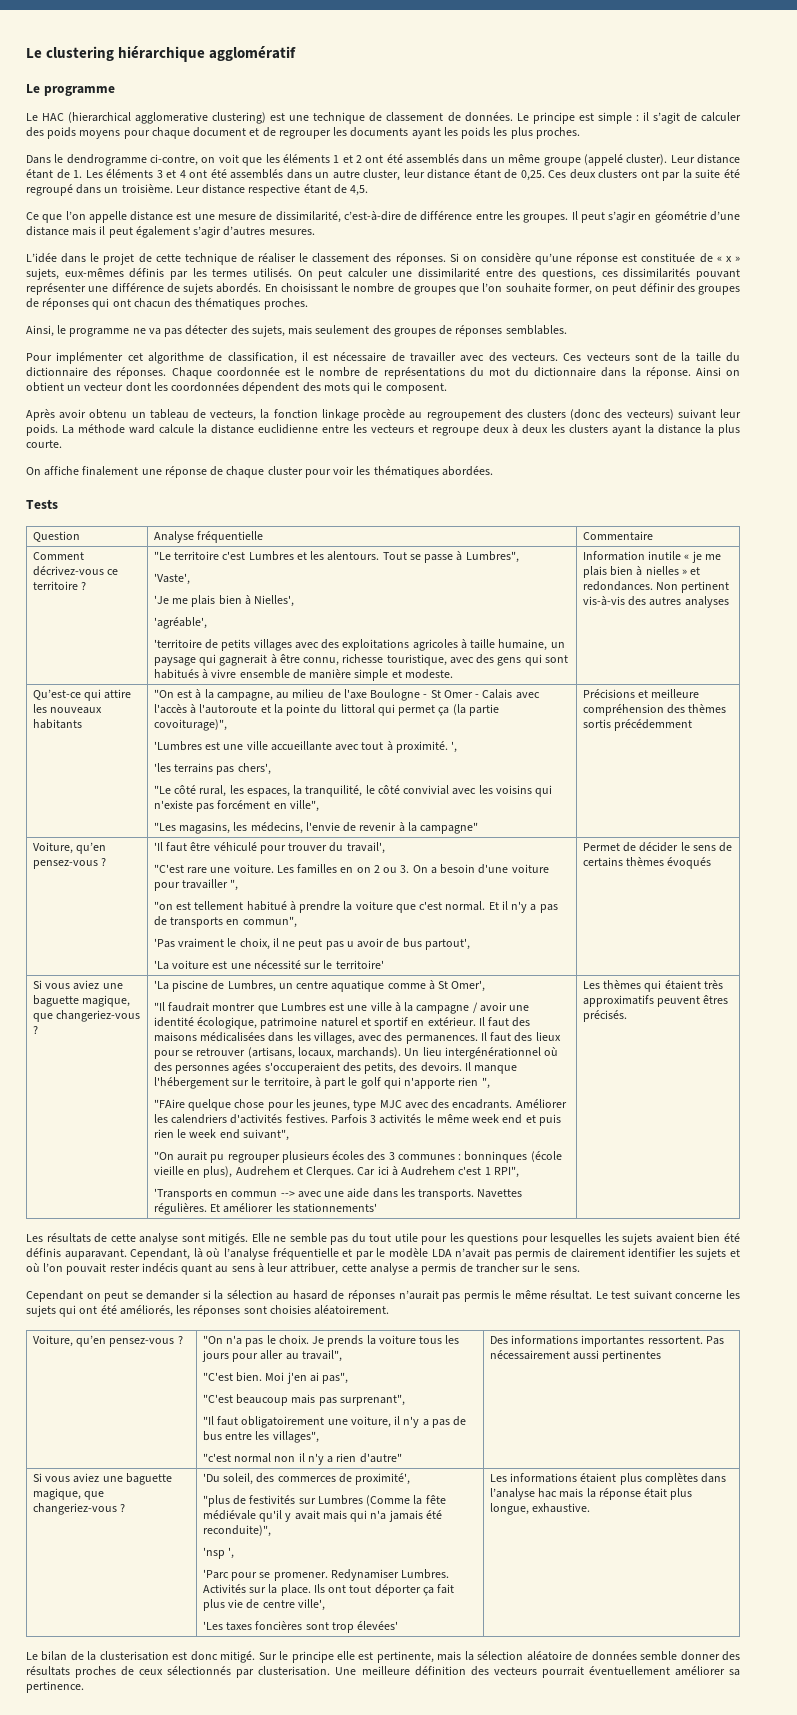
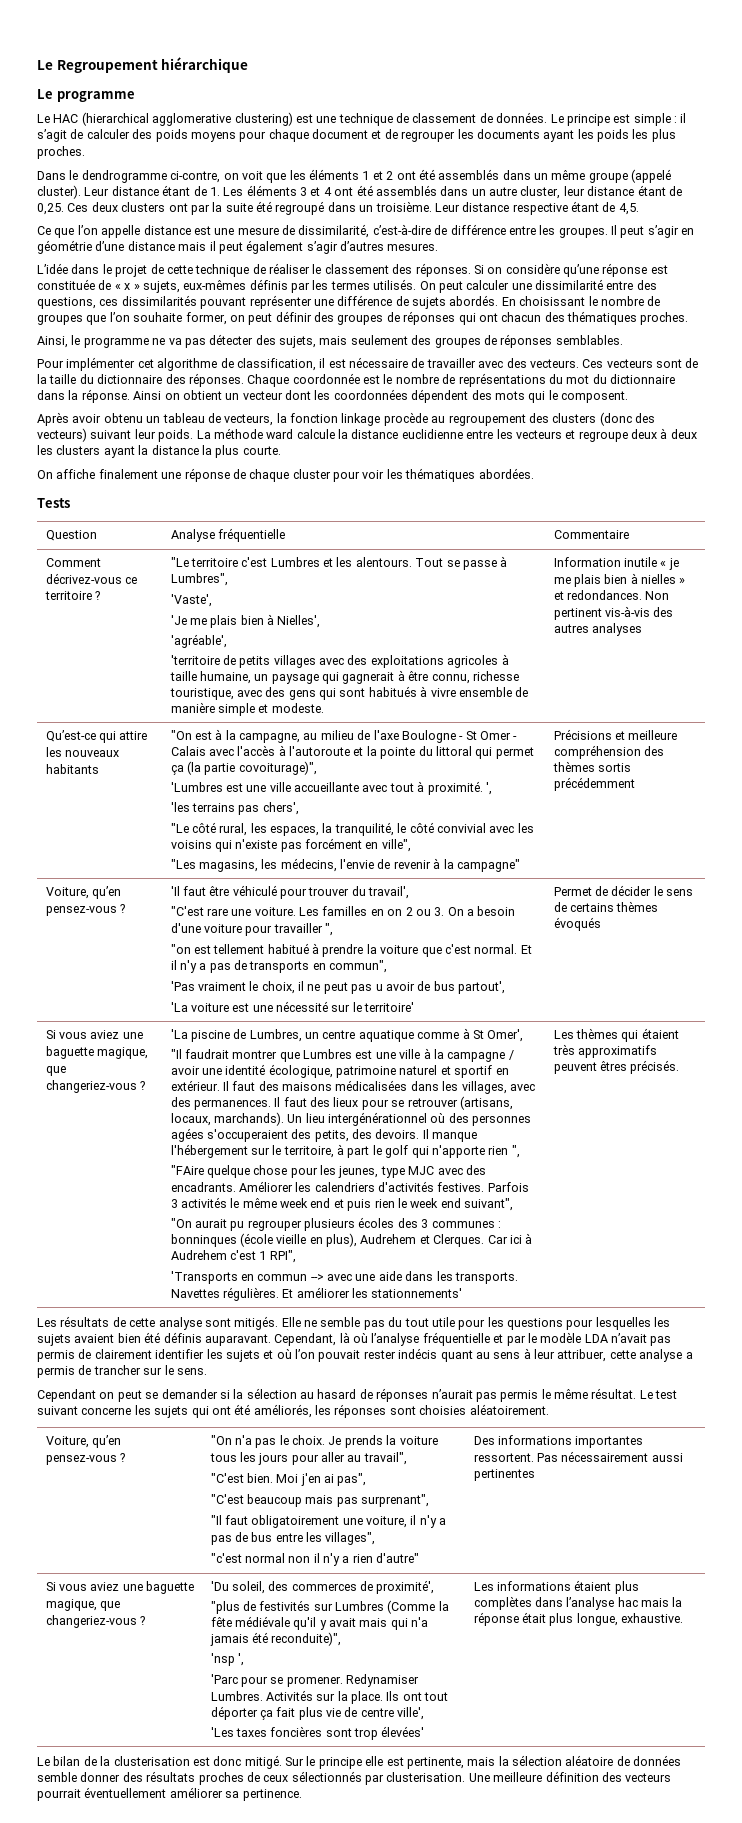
- Le clustering hiérarchique agglomératif
+ Le Regroupement hiérarchique

